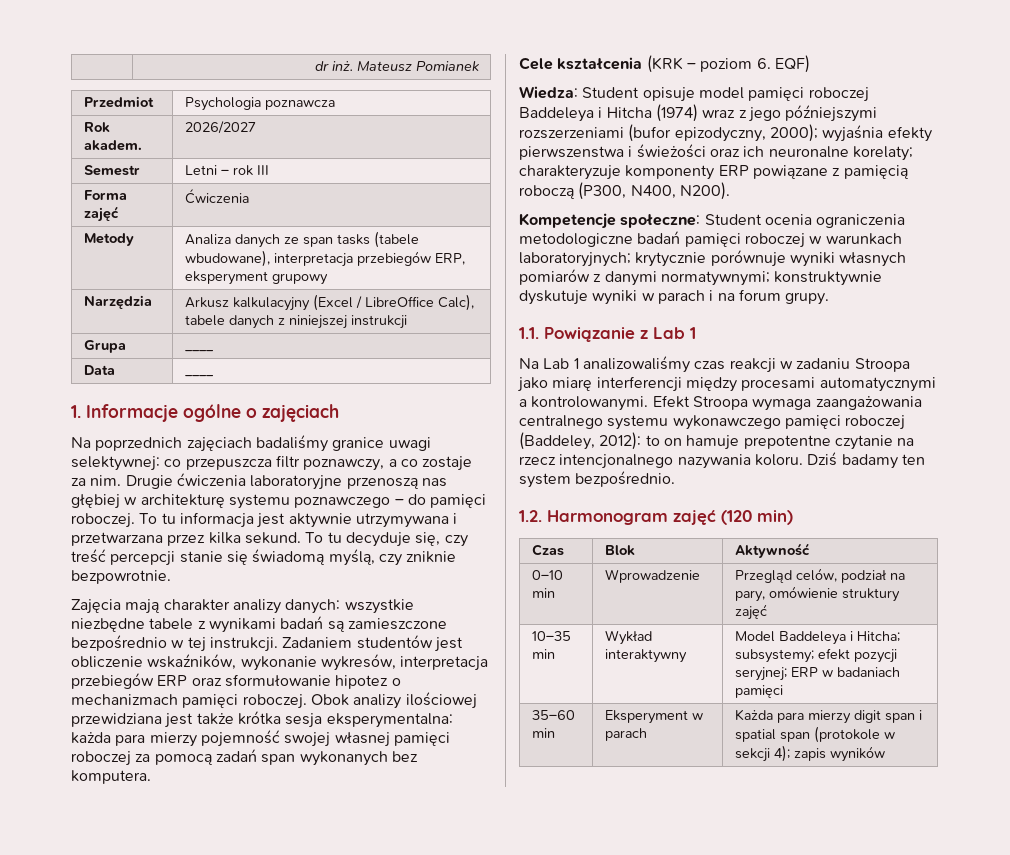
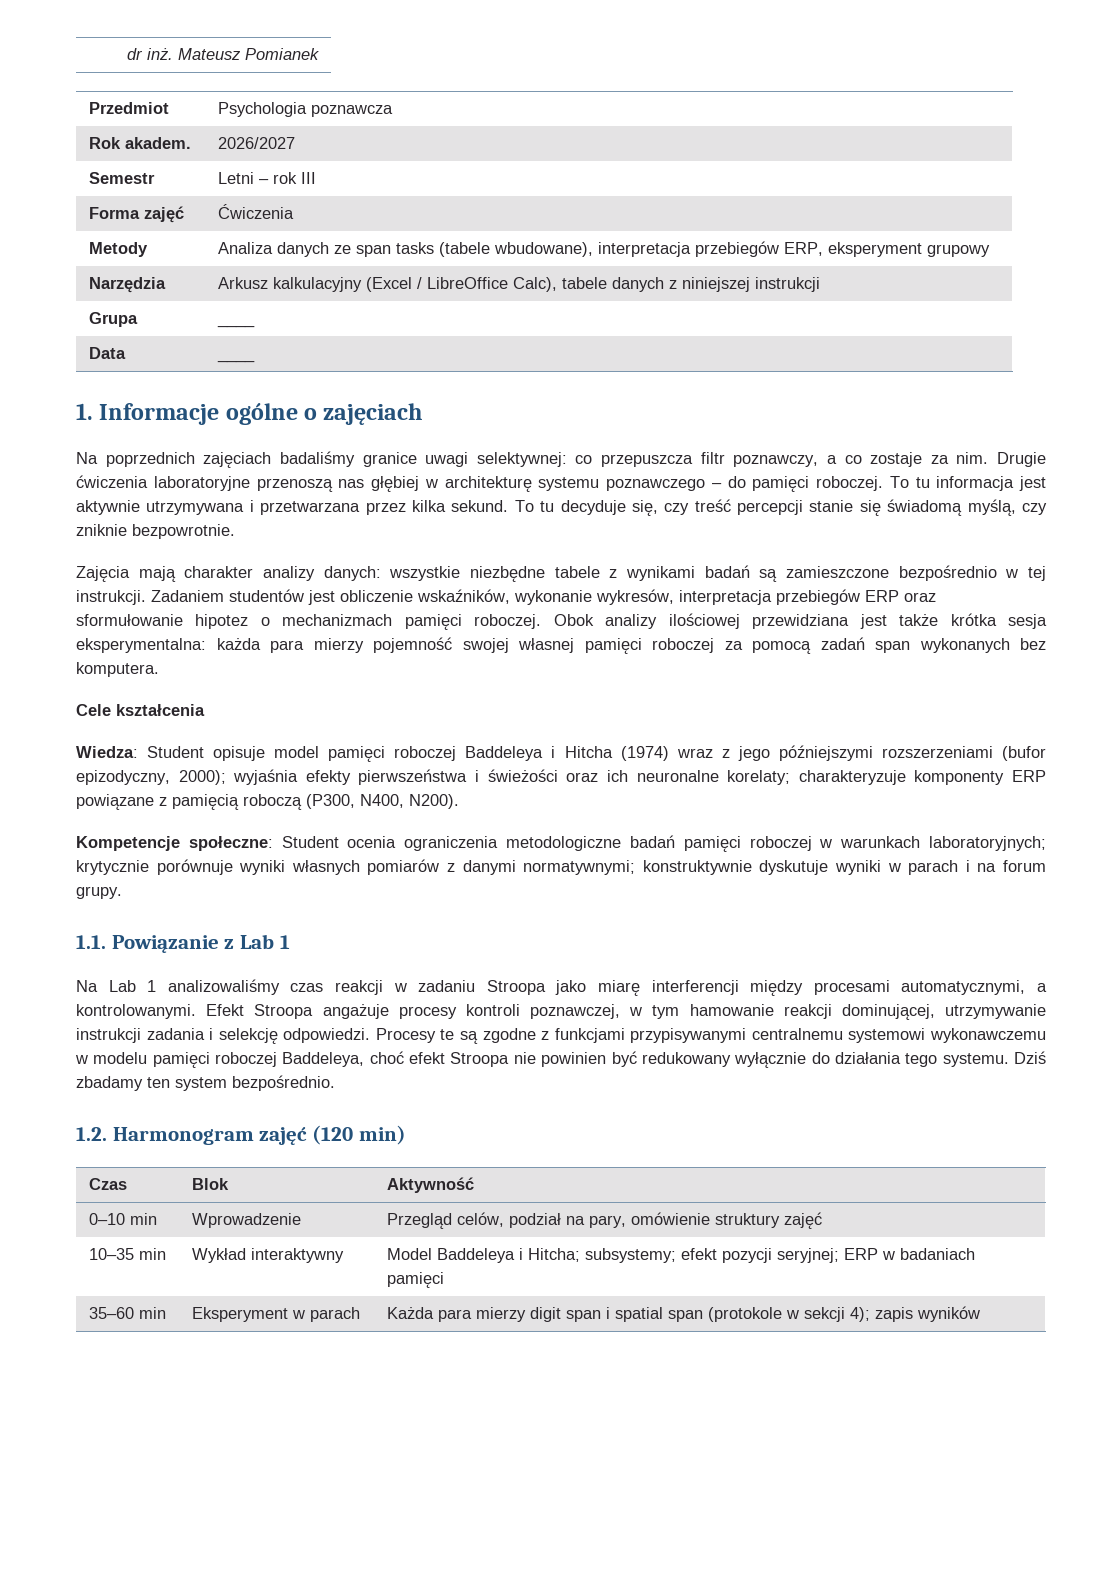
- Cele kształcenia (KRK – poziom 6. EQF)
+ Cele kształcenia
- Wiedza: Student opisuje model pamięci roboczej Baddeleya i Hitcha (1974) wraz z jego późniejszymi rozszerzeniami (bufor epizodyczny, 2000); wyjaśnia efekty pierwszenstwa i świeżości oraz ich neuronalne korelaty; charakteryzuje komponenty ERP powiązane z pamięcią roboczą (P300, N400, N200).
+ Wiedza: Student opisuje model pamięci roboczej Baddeleya i Hitcha (1974) wraz z jego późniejszymi rozszerzeniami (bufor epizodyczny, 2000); wyjaśnia efekty pierwszeństwa i świeżości oraz ich neuronalne korelaty; charakteryzuje komponenty ERP powiązane z pamięcią roboczą (P300, N400, N200).
- Na Lab 1 analizowaliśmy czas reakcji w zadaniu Stroopa jako miarę interferencji między procesami automatycznymi a kontrolowanymi.
+ Na Lab 1 analizowaliśmy czas reakcji w zadaniu Stroopa jako miarę interferencji między procesami automatycznymi, a kontrolowanymi.
- Efekt Stroopa wymaga zaangażowania centralnego systemu wykonawczego pamięci roboczej (Baddeley, 2012): to on hamuje prepotentne czytanie na rzecz intencjonalnego nazywania koloru. Dziś badamy ten system bezpośrednio.
+ Efekt Stroopa angażuje procesy kontroli poznawczej, w tym hamowanie reakcji dominującej, utrzymywanie instrukcji zadania i selekcję odpowiedzi. Procesy te są zgodne z funkcjami przypisywanymi centralnemu systemowi wykonawczemu w modelu pamięci roboczej Baddeleya, choć efekt Stroopa nie powinien być redukowany wyłącznie do działania tego systemu. Dziś zbadamy ten system bezpośrednio.

